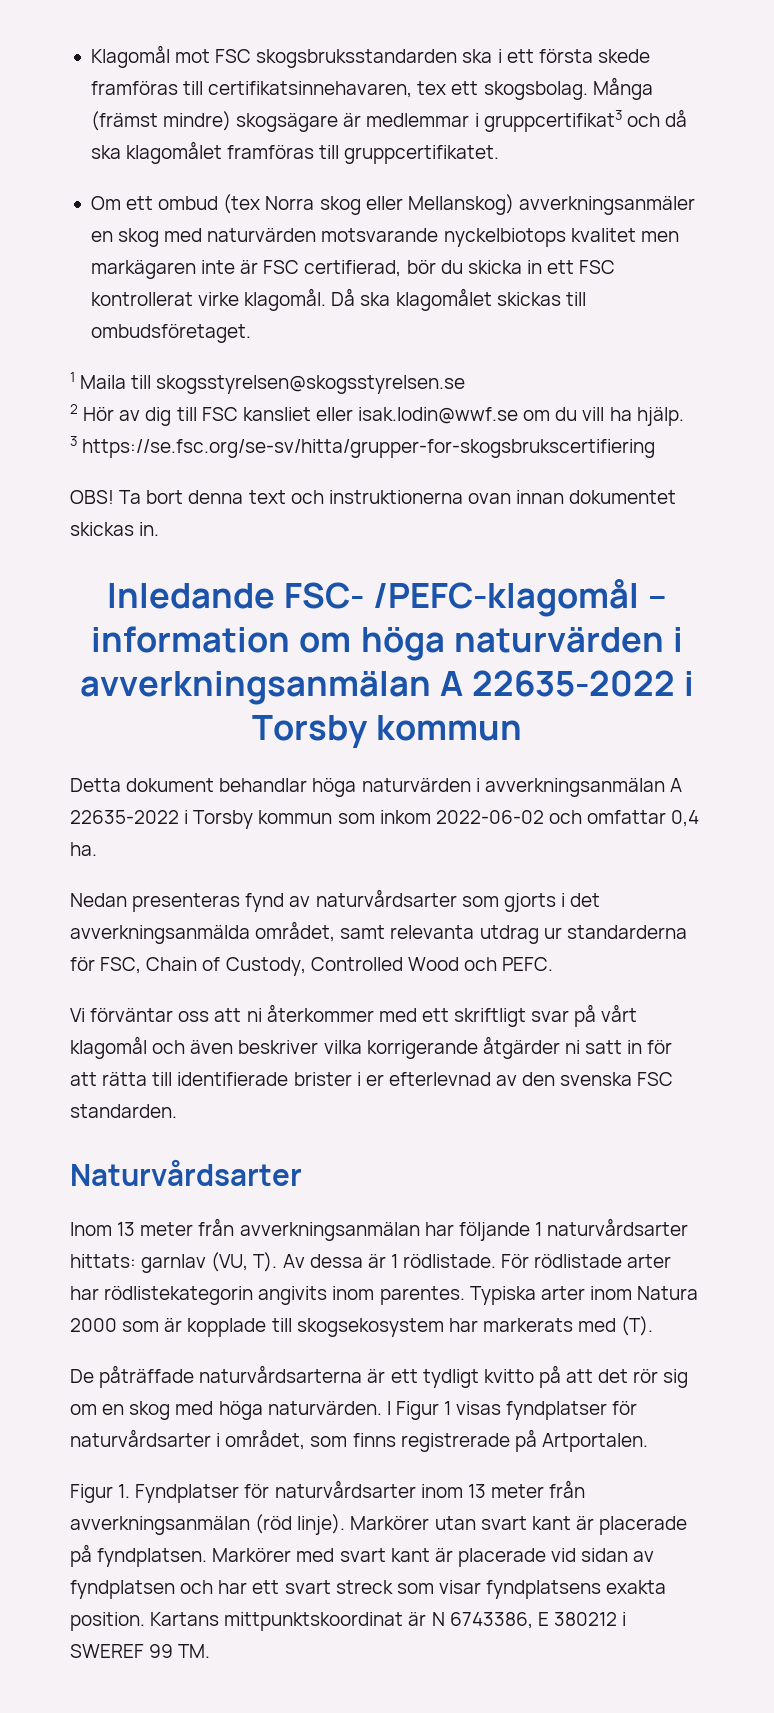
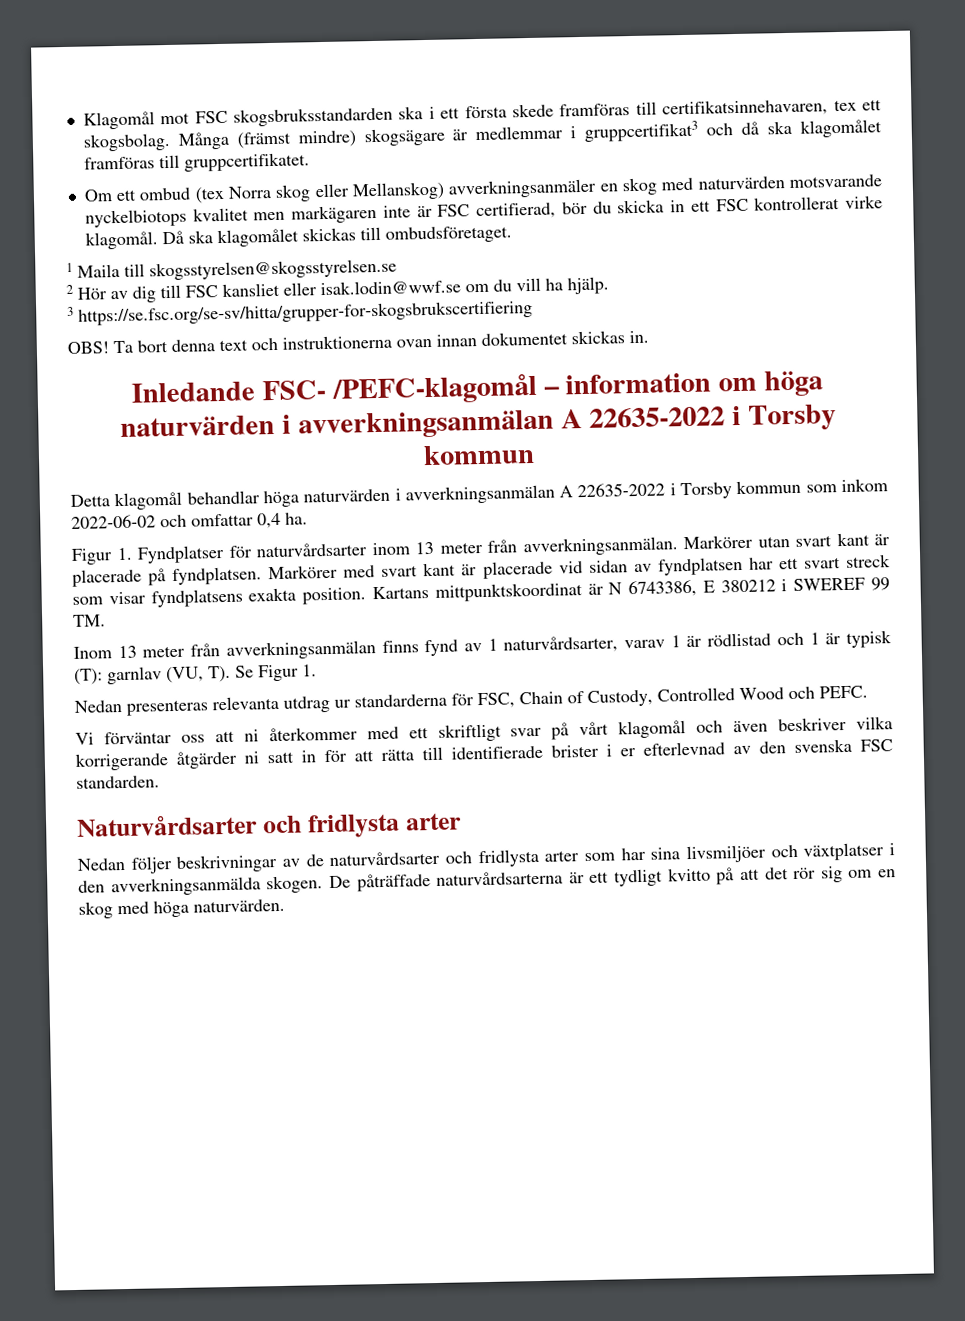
- Detta dokument behandlar höga naturvärden i avverkningsanmälan A 22635-2022 i Torsby kommun som inkom 2022-06-02 och omfattar 0,4 ha.
+ Detta klagomål behandlar höga naturvärden i avverkningsanmälan A 22635-2022 i Torsby kommun som inkom 2022-06-02 och omfattar 0,4 ha.
- Nedan presenteras fynd av naturvårdsarter som gjorts i det avverkningsanmälda området, samt relevanta utdrag ur standarderna för FSC, Chain of Custody, Controlled Wood och PEFC.
+ Figur 1. Fyndplatser för naturvårdsarter inom 13 meter från avverkningsanmälan. Markörer utan svart kant är placerade på fyndplatsen. Markörer med svart kant är placerade vid sidan av fyndplatsen har ett svart streck som visar fyndplatsens exakta position. Kartans mittpunktskoordinat är N 6743386, E 380212 i SWEREF 99 TM.
+ Inom 13 meter från avverkningsanmälan finns fynd av 1 naturvårdsarter, varav 1 är rödlistad och 1 är typisk (T): garnlav (VU, T). Se Figur 1.
+ Nedan presenteras relevanta utdrag ur standarderna för FSC, Chain of Custody, Controlled Wood och PEFC.
- Naturvårdsarter
- Inom 13 meter från avverkningsanmälan har följande 1 naturvårdsarter hittats: garnlav (VU, T). Av dessa är 1 rödlistade. För rödlistade arter har rödlistekategorin angivits inom parentes. Typiska arter inom Natura 2000 som är kopplade till skogsekosystem har markerats med (T).
- De påträffade naturvårdsarterna är ett tydligt kvitto på att det rör sig om en skog med höga naturvärden. I Figur 1 visas fyndplatser för naturvårdsarter i området, som finns registrerade på Artportalen.
- Figur 1. Fyndplatser för naturvårdsarter inom 13 meter från avverkningsanmälan (röd linje). Markörer utan svart kant är placerade på fyndplatsen. Markörer med svart kant är placerade vid sidan av fyndplatsen och har ett svart streck som visar fyndplatsens exakta position. Kartans mittpunktskoordinat är N 6743386, E 380212 i SWEREF 99 TM.
+ Naturvårdsarter och fridlysta arter
+ Nedan följer beskrivningar av de naturvårdsarter och fridlysta arter som har sina livsmiljöer och växtplatser i den avverkningsanmälda skogen. De påträffade naturvårdsarterna är ett tydligt kvitto på att det rör sig om en skog med höga naturvärden.

